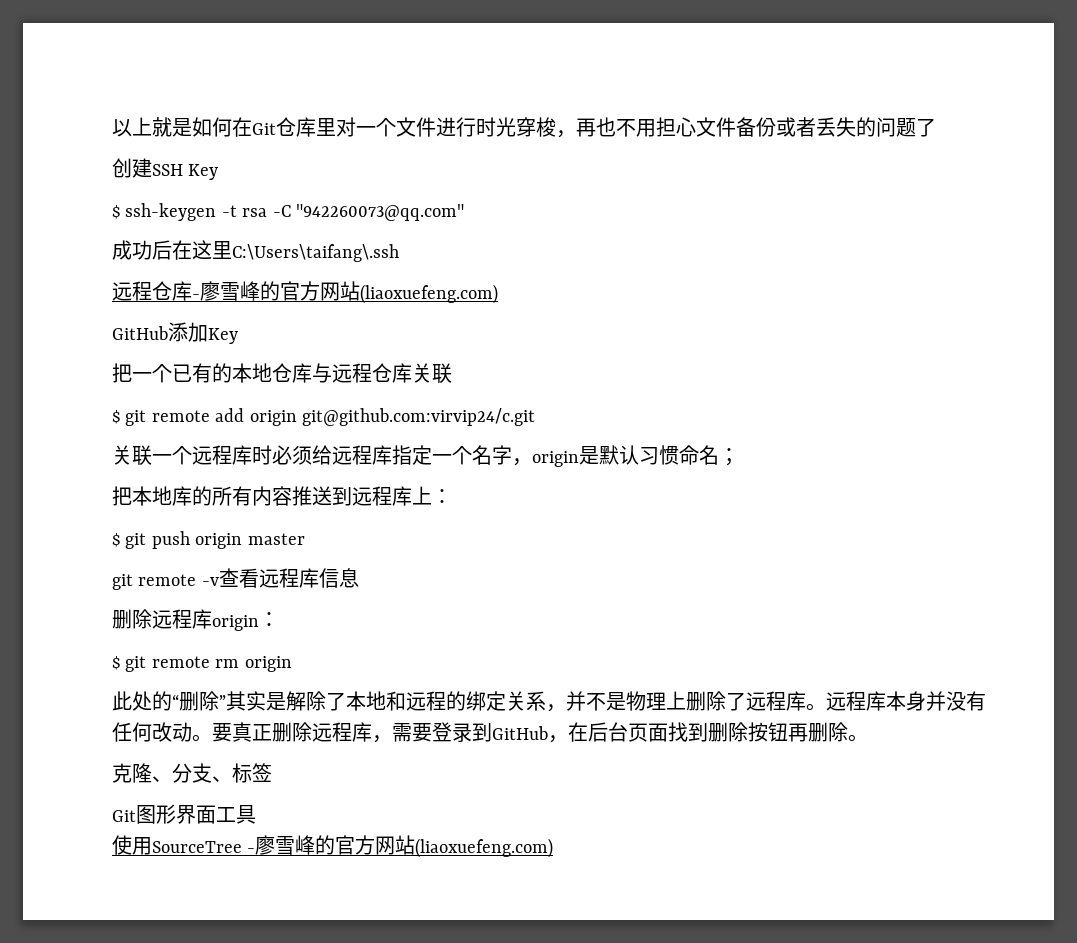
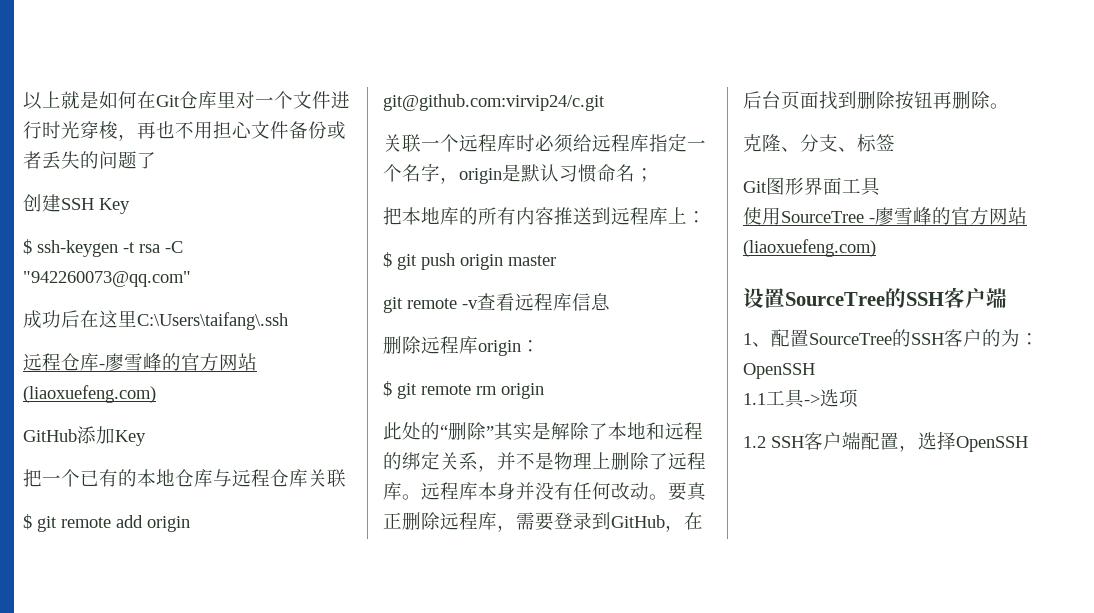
+ 设置SourceTree的SSH客户端
+ 1、配置SourceTree的SSH客户的为：OpenSSH
+ 1.1工具->选项
+ 1.2 SSH客户端配置，选择OpenSSH

